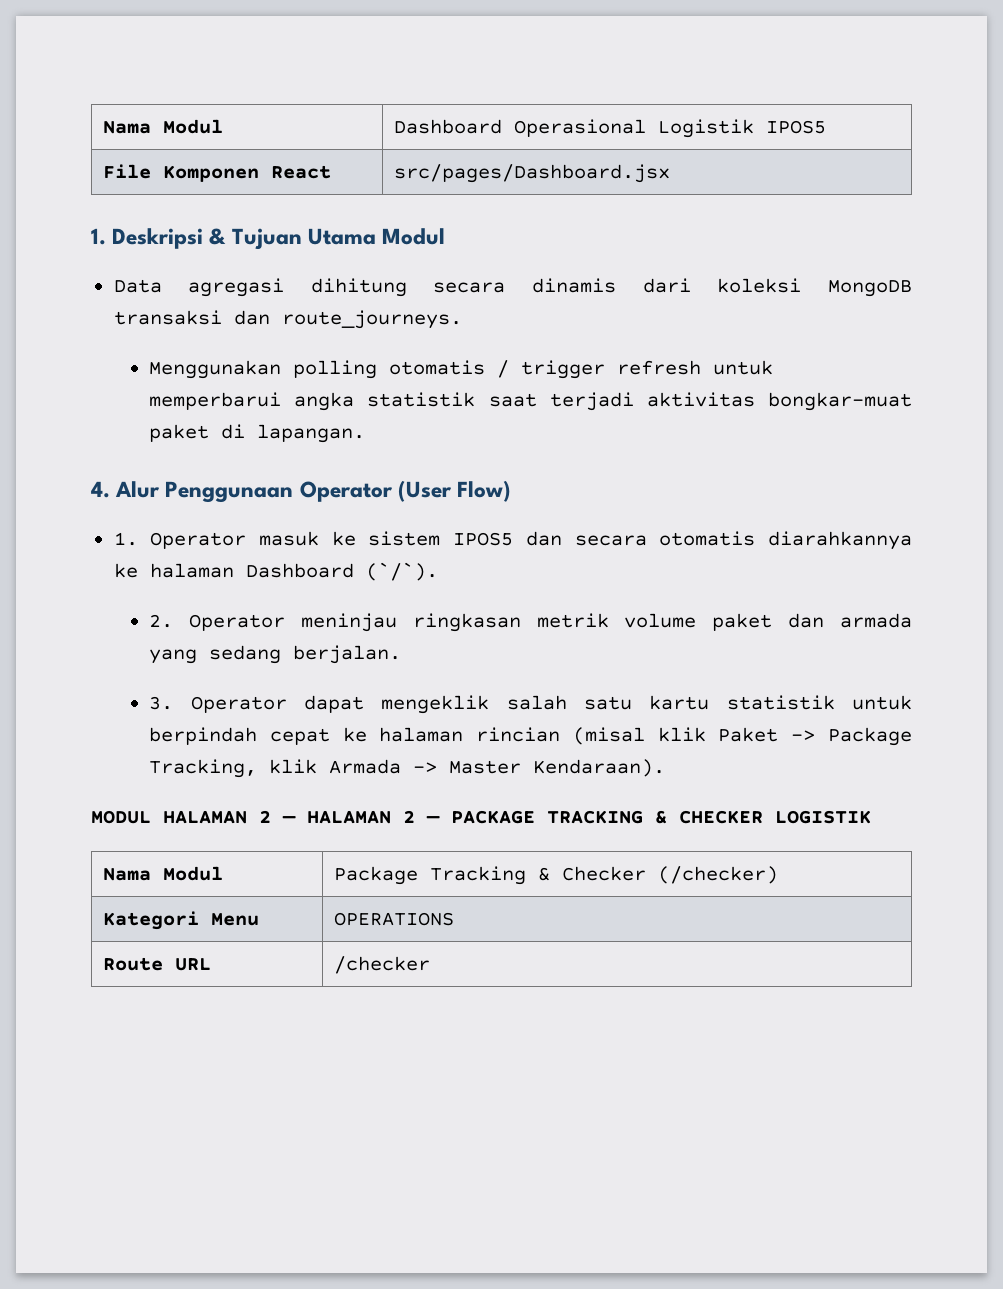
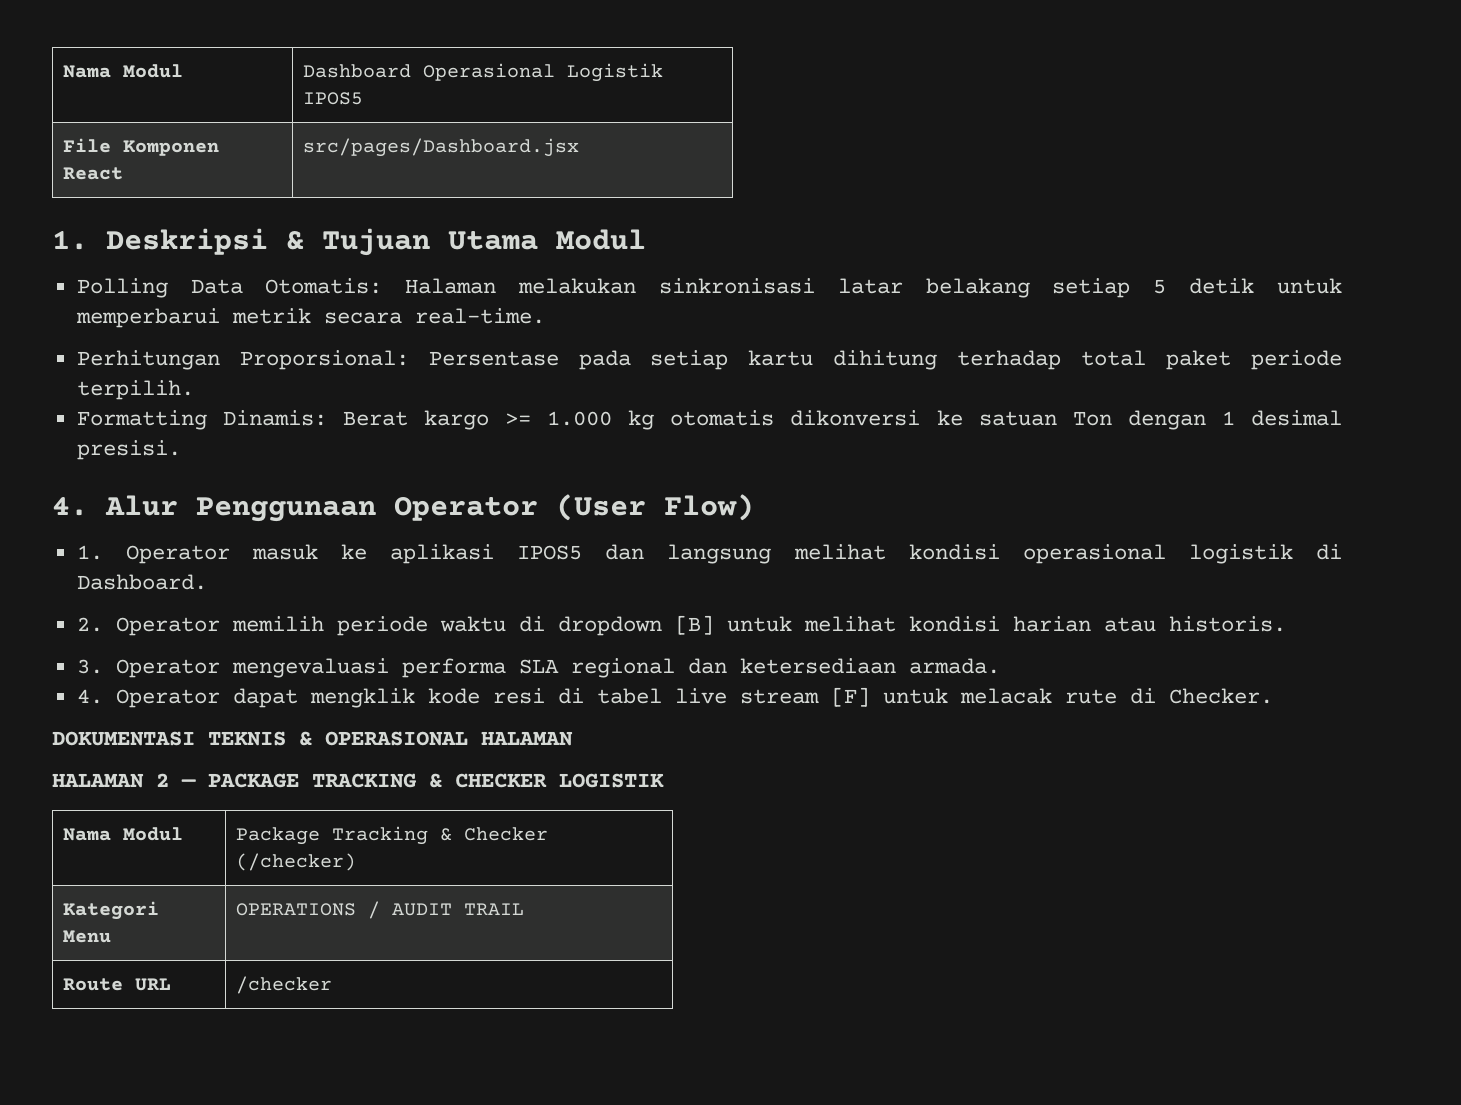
- Data agregasi dihitung secara dinamis dari koleksi MongoDB transaksi dan route_journeys.
- Menggunakan polling otomatis / trigger refresh untuk memperbarui angka statistik saat terjadi aktivitas bongkar-muat paket di lapangan.
+ Polling Data Otomatis: Halaman melakukan sinkronisasi latar belakang setiap 5 detik untuk memperbarui metrik secara real-time.
+ Perhitungan Proporsional: Persentase pada setiap kartu dihitung terhadap total paket periode terpilih.
+ Formatting Dinamis: Berat kargo >= 1.000 kg otomatis dikonversi ke satuan Ton dengan 1 desimal presisi.
- 1. Operator masuk ke sistem IPOS5 dan secara otomatis diarahkannya ke halaman Dashboard (`/`).
- 2. Operator meninjau ringkasan metrik volume paket dan armada yang sedang berjalan.
- 3. Operator dapat mengeklik salah satu kartu statistik untuk berpindah cepat ke halaman rincian (misal klik Paket -> Package Tracking, klik Armada -> Master Kendaraan).
- MODUL HALAMAN 2 — HALAMAN 2 — PACKAGE TRACKING & CHECKER LOGISTIK
+ 1. Operator masuk ke aplikasi IPOS5 dan langsung melihat kondisi operasional logistik di Dashboard.
+ 2. Operator memilih periode waktu di dropdown [B] untuk melihat kondisi harian atau historis.
+ 3. Operator mengevaluasi performa SLA regional dan ketersediaan armada.
+ 4. Operator dapat mengklik kode resi di tabel live stream [F] untuk melacak rute di Checker.
+ DOKUMENTASI TEKNIS & OPERASIONAL HALAMAN
+ HALAMAN 2 — PACKAGE TRACKING & CHECKER LOGISTIK
- Kategori Menu | OPERATIONS
+ Kategori Menu | OPERATIONS / AUDIT TRAIL

